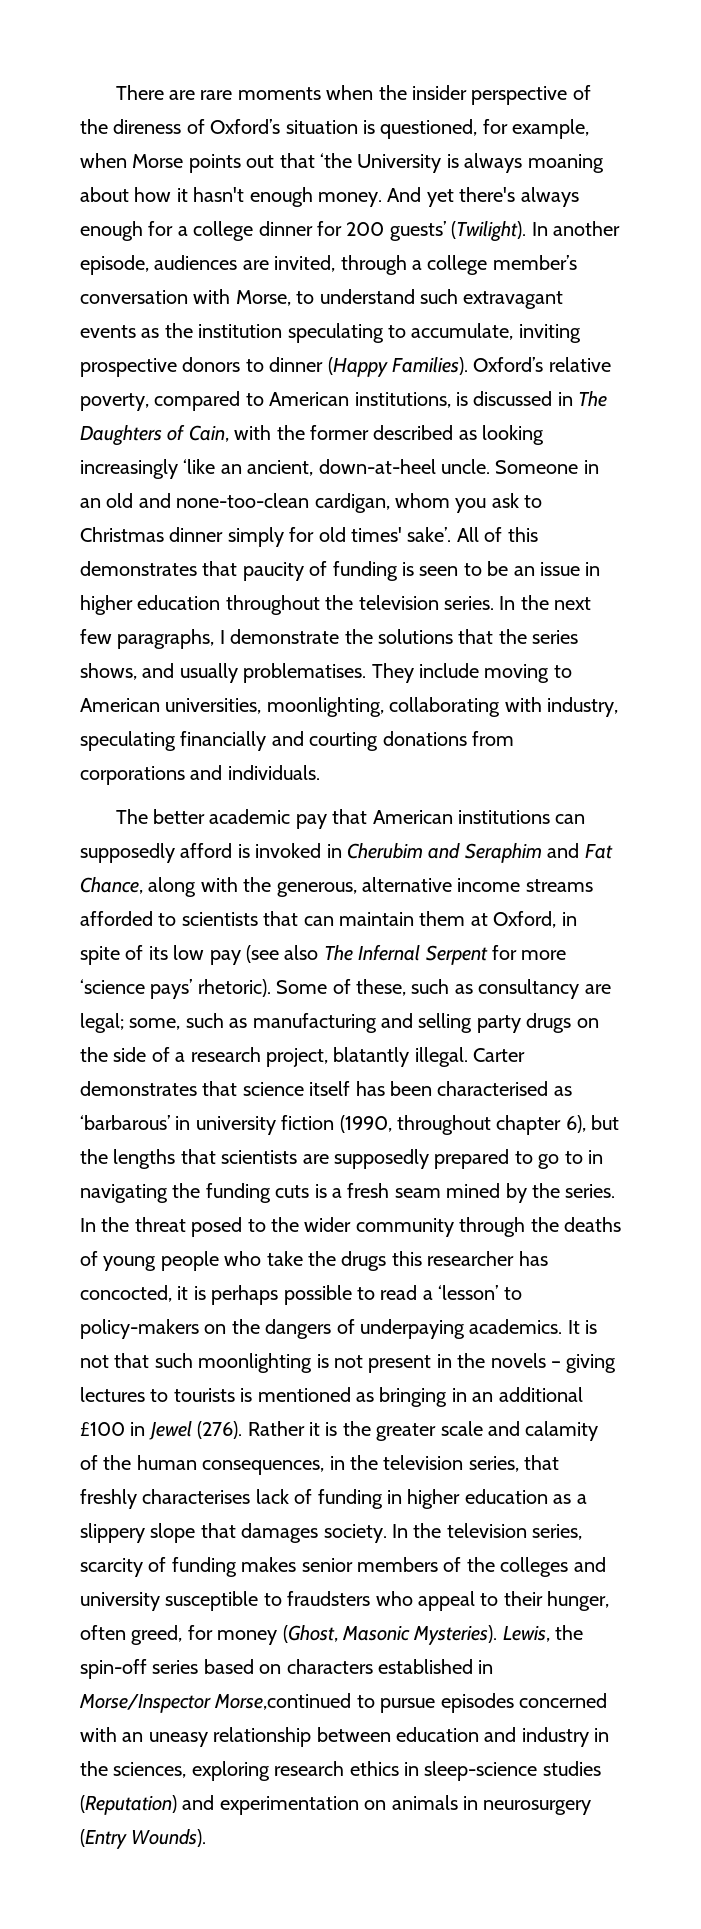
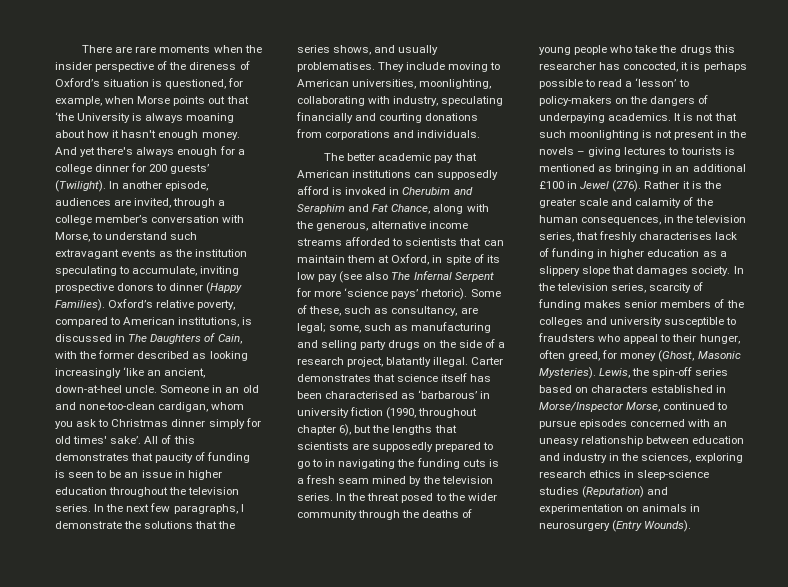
- Some of these, such as consultancy are legal; some, such as manufacturing and selling party drugs on the side of a research project, blatantly illegal.
+ Some of these, such as consultancy, are legal; some, such as manufacturing and selling party drugs on the side of a research project, blatantly illegal.
- Carter demonstrates that science itself has been characterised as ‘barbarous’ in university fiction (1990, throughout chapter 6), but the lengths that scientists are supposedly prepared to go to in navigating the funding cuts is a fresh seam mined by the series.
+ Carter demonstrates that science itself has been characterised as ‘barbarous’ in university fiction (1990, throughout chapter 6), but the lengths that scientists are supposedly prepared to go to in navigating the funding cuts is a fresh seam mined by the television series.
- Lewis, the spin-off series based on characters established in Morse/Inspector Morse,continued to pursue episodes concerned with an uneasy relationship between education and industry in the sciences, exploring research ethics in sleep-science studies (Reputation) and experimentation on animals in neurosurgery (Entry Wounds).
+ Lewis, the spin-off series based on characters established in Morse/Inspector Morse, continued to pursue episodes concerned with an uneasy relationship between education and industry in the sciences, exploring research ethics in sleep-science studies (Reputation) and experimentation on animals in neurosurgery (Entry Wounds).

